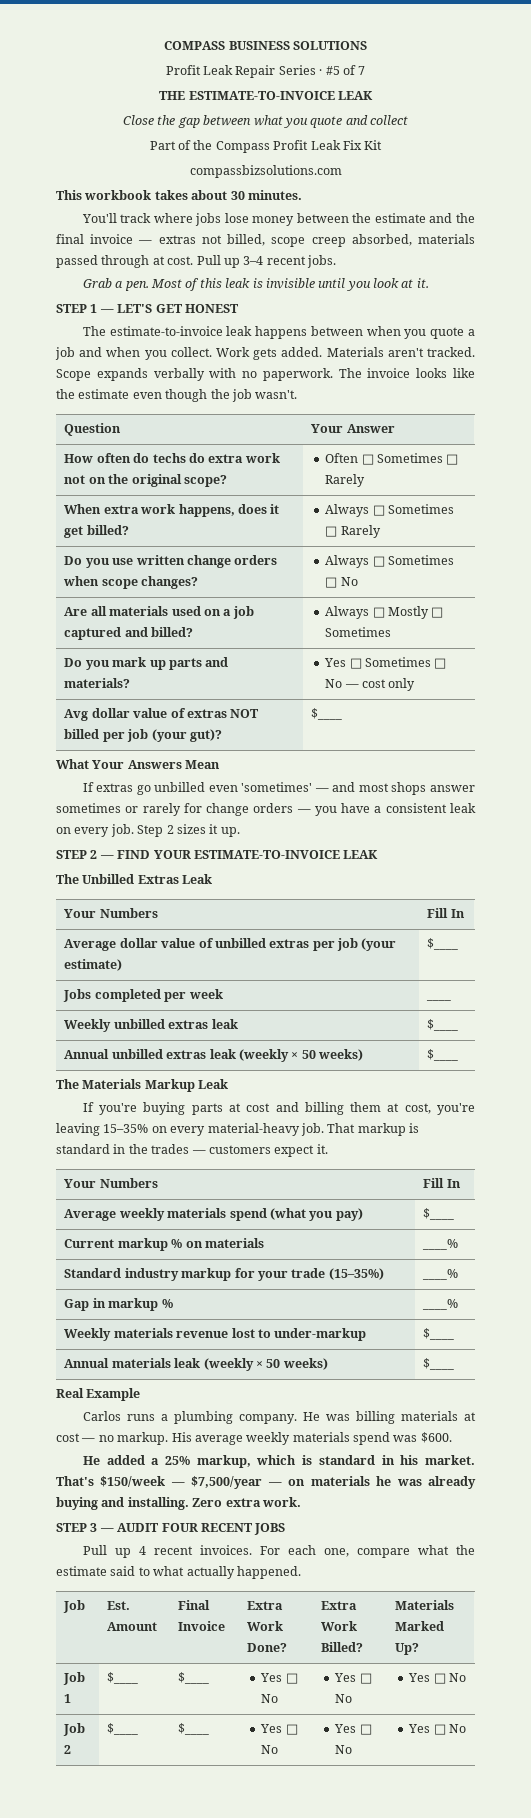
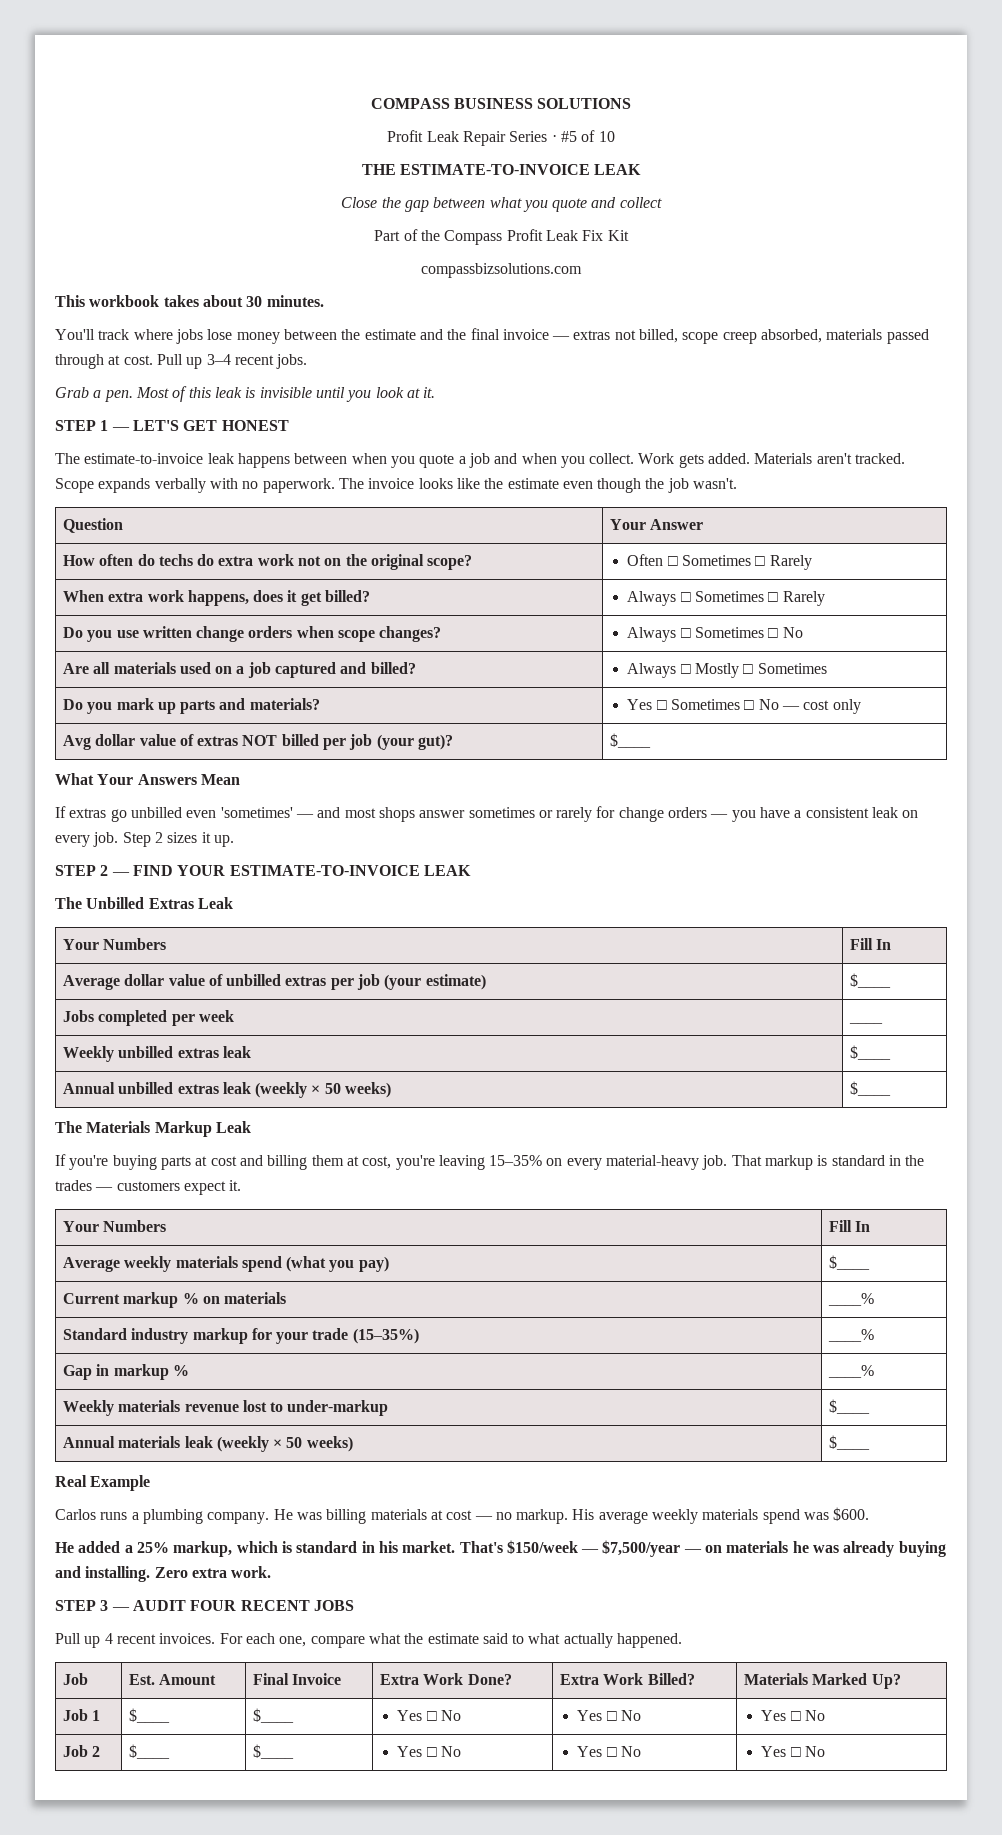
- Profit Leak Repair Series · #5 of 7
+ Profit Leak Repair Series · #5 of 10

